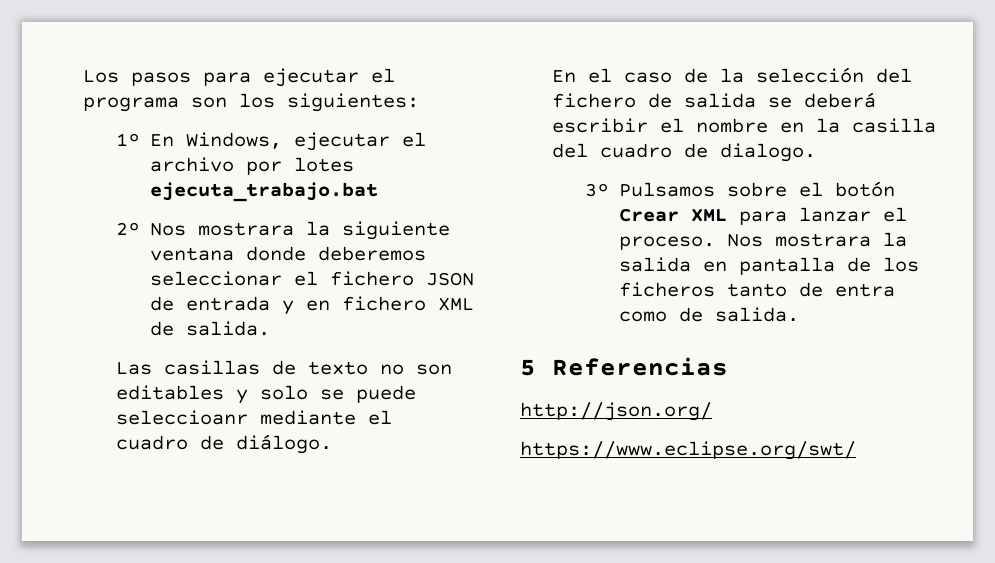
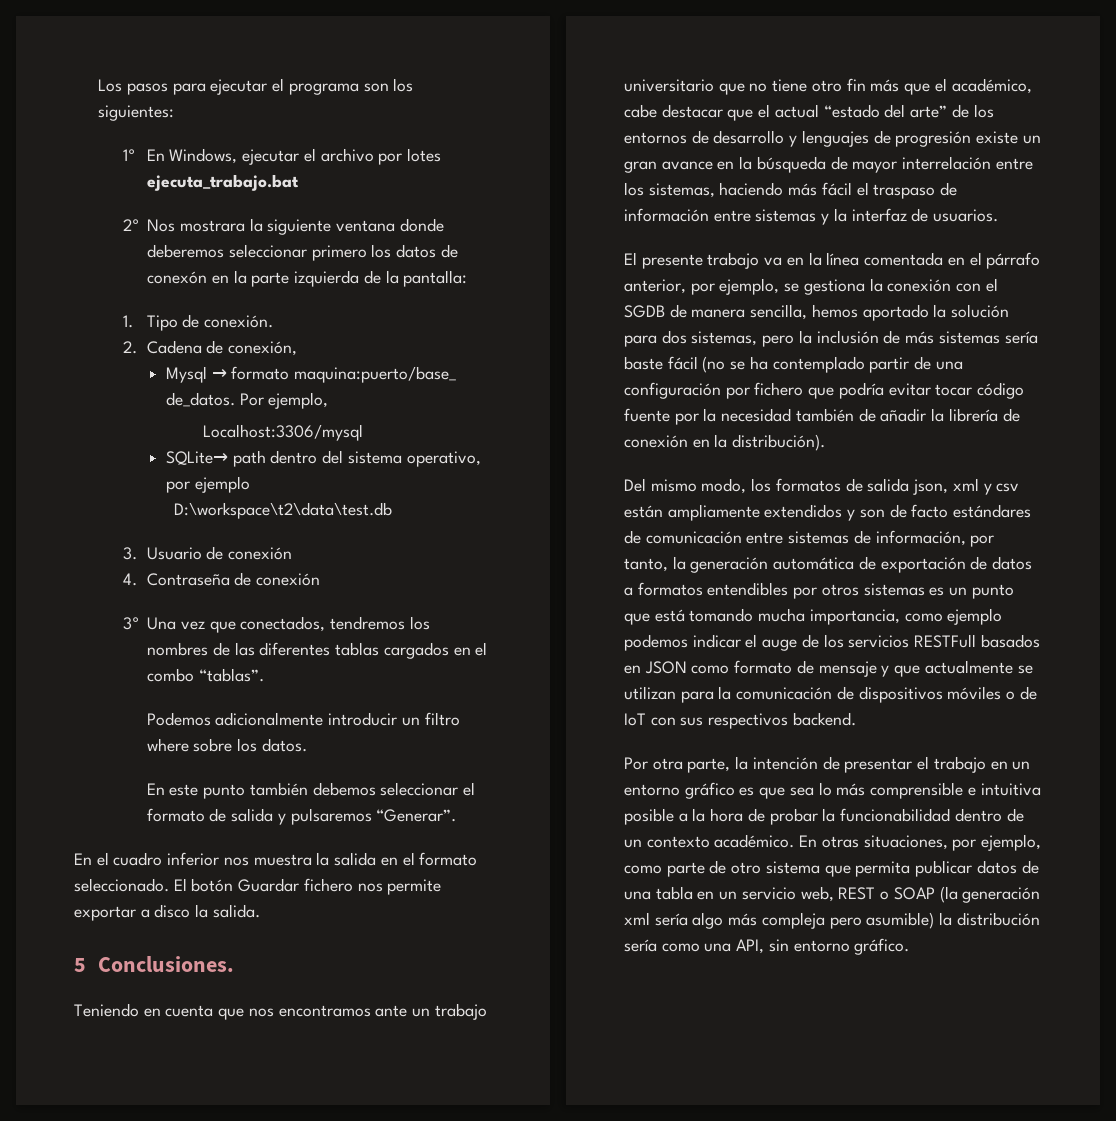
- 2º Nos mostrara la siguiente ventana donde deberemos seleccionar el fichero JSON de entrada y en fichero XML de salida.
- Las casillas de texto no son editables y solo se puede seleccioanr mediante el cuadro de diálogo.
- En el caso de la selección del fichero de salida se deberá escribir el nombre en la casilla del cuadro de dialogo.
- 3º Pulsamos sobre el botón Crear XML para lanzar el proceso. Nos mostrara la salida en pantalla de los ficheros tanto de entra como de salida.
- 5 Referencias
- http://json.org/
- https://www.eclipse.org/swt/
+ 2º Nos mostrara la siguiente ventana donde deberemos seleccionar primero los datos de conexón en la parte izquierda de la pantalla:
+ 1. Tipo de conexión.
+ 2. Cadena de conexión,
+ Mysql → formato maquina:puerto/base_ de_datos. Por ejemplo,
+ Localhost:3306/mysql
+ SQLite→ path dentro del sistema operativo, por ejemplo
+ D:\workspace\t2\data\test.db
+ 3. Usuario de conexión
+ 4. Contraseña de conexión
+ 3º Una vez que conectados, tendremos los nombres de las diferentes tablas cargados en el combo “tablas”.
+ Podemos adicionalmente introducir un filtro where sobre los datos.
+ En este punto también debemos seleccionar el formato de salida y pulsaremos “Generar”.
+ En el cuadro inferior nos muestra la salida en el formato seleccionado. El botón Guardar fichero nos permite exportar a disco la salida.
+ 5 Conclusiones.
+ Teniendo en cuenta que nos encontramos ante un trabajo universitario que no tiene otro fin más que el académico, cabe destacar que el actual “estado del arte” de los entornos de desarrollo y lenguajes de progresión existe un gran avance en la búsqueda de mayor interrelación entre los sistemas, haciendo más fácil el traspaso de información entre sistemas y la interfaz de usuarios.
+ El presente trabajo va en la línea comentada en el párrafo anterior, por ejemplo, se gestiona la conexión con el SGDB de manera sencilla, hemos aportado la solución para dos sistemas, pero la inclusión de más sistemas sería baste fácil (no se ha contemplado partir de una configuración por fichero que podría evitar tocar código fuente por la necesidad también de añadir la librería de conexión en la distribución).
+ Del mismo modo, los formatos de salida json, xml y csv están ampliamente extendidos y son de facto estándares de comunicación entre sistemas de información, por tanto, la generación automática de exportación de datos a formatos entendibles por otros sistemas es un punto que está tomando mucha importancia, como ejemplo podemos indicar el auge de los servicios RESTFull basados en JSON como formato de mensaje y que actualmente se utilizan para la comunicación de dispositivos móviles o de IoT con sus respectivos backend.
+ Por otra parte, la intención de presentar el trabajo en un entorno gráfico es que sea lo más comprensible e intuitiva posible a la hora de probar la funcionabilidad dentro de un contexto académico. En otras situaciones, por ejemplo, como parte de otro sistema que permita publicar datos de una tabla en un servicio web, REST o SOAP (la generación xml sería algo más compleja pero asumible) la distribución sería como una API, sin entorno gráfico.

